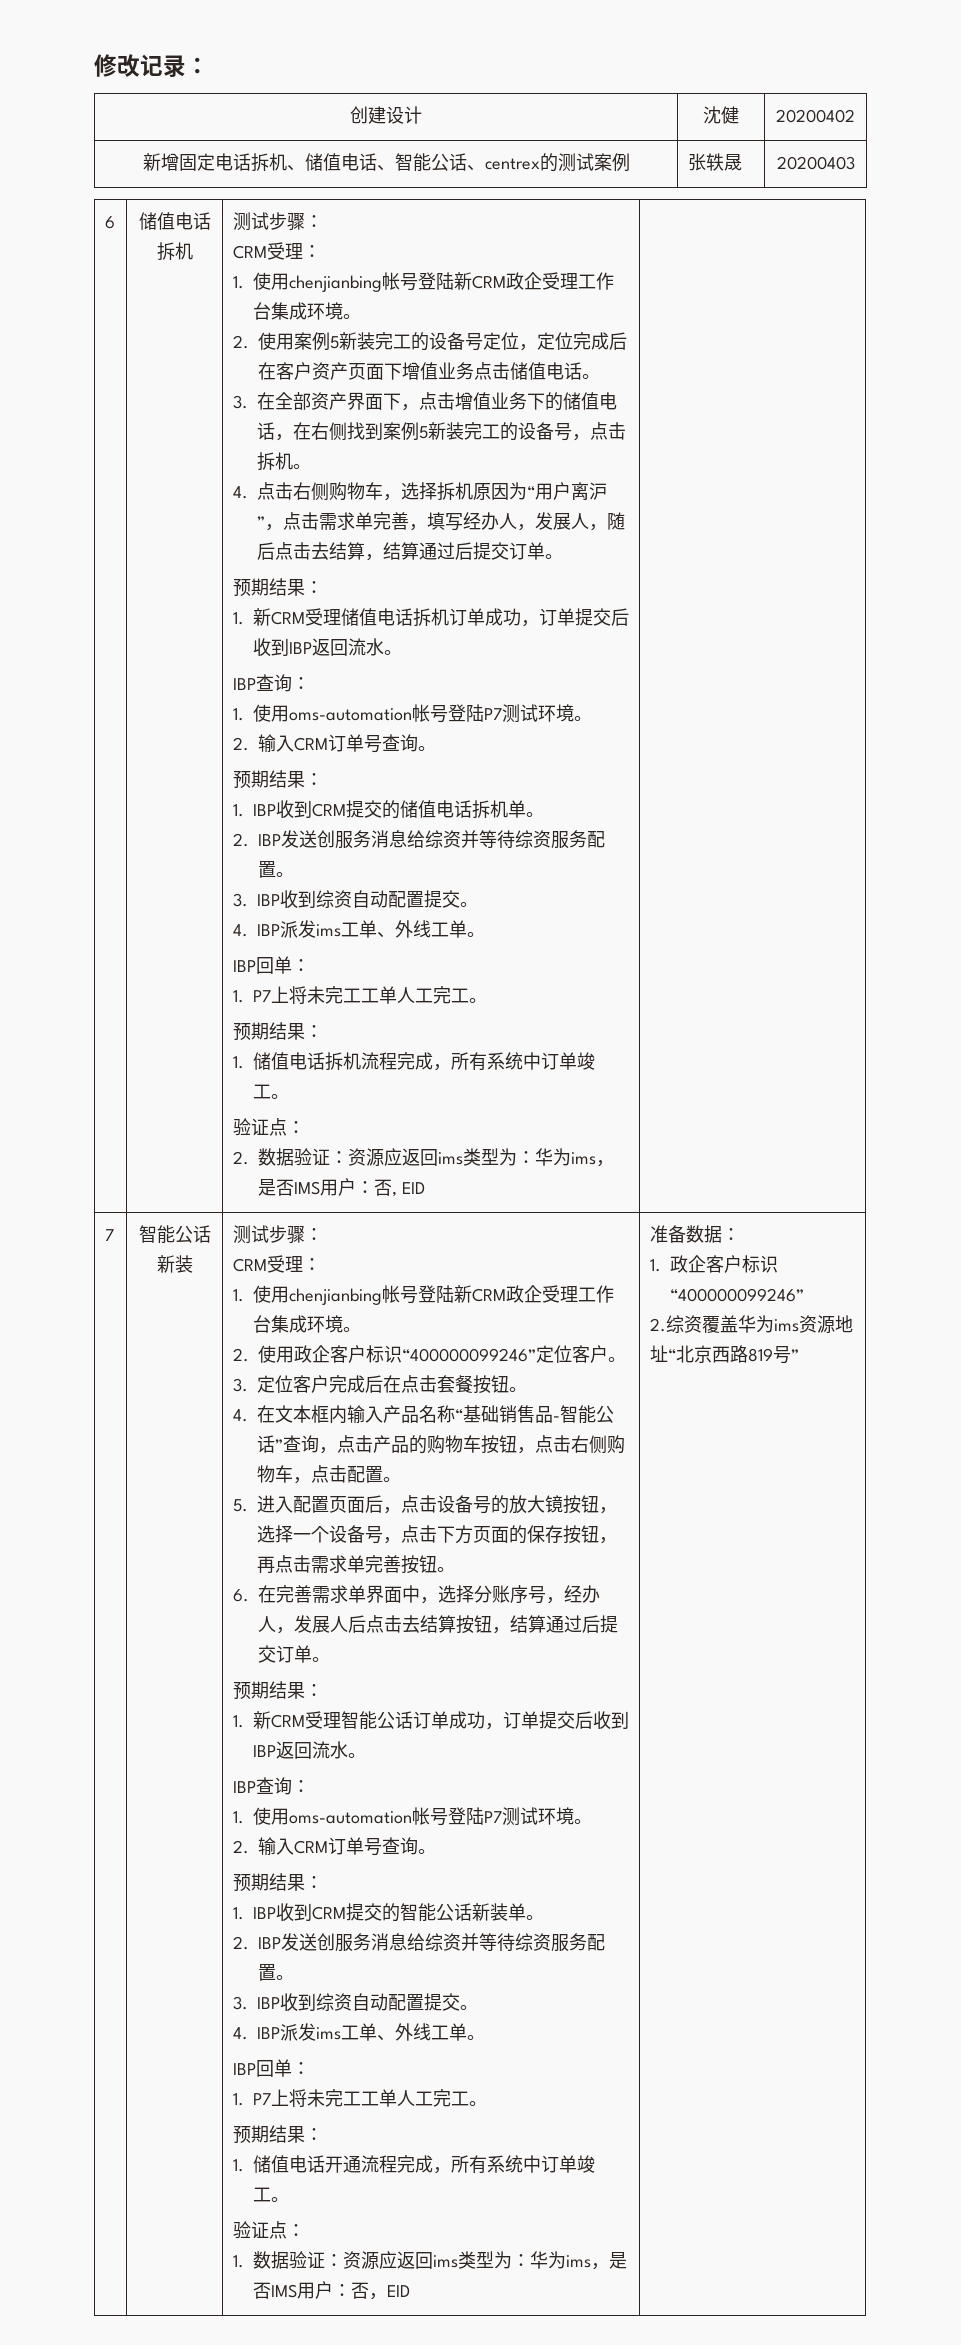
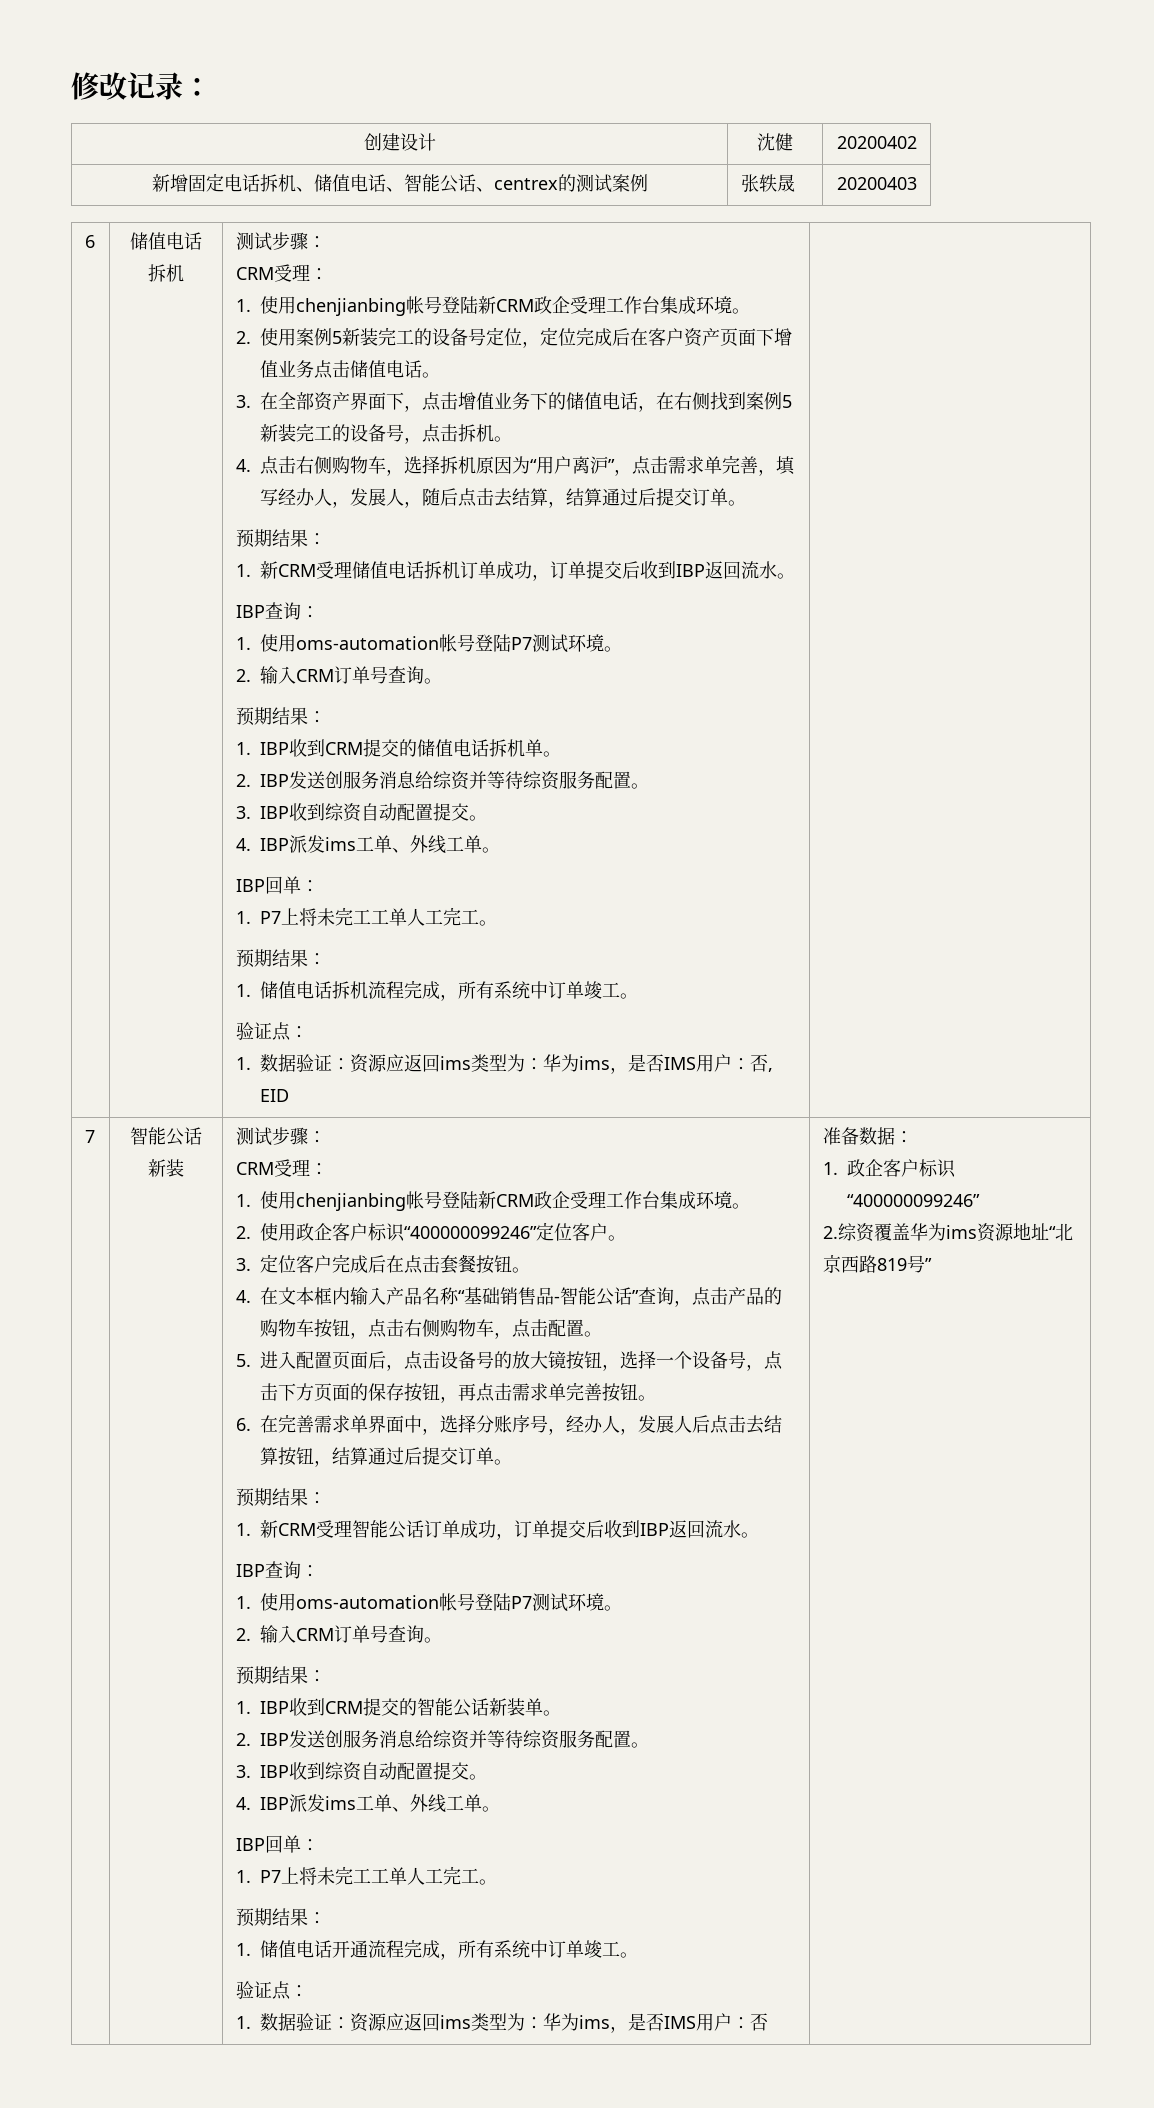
- 2.数据验证：资源应返回ims类型为：华为ims，是否IMS用户：否, EID
+ 1.数据验证：资源应返回ims类型为：华为ims，是否IMS用户：否, EID
  1.储值电话开通流程完成，所有系统中订单竣工。
  验证点：
- 1.数据验证：资源应返回ims类型为：华为ims，是否IMS用户：否，EID
+ 1.数据验证：资源应返回ims类型为：华为ims，是否IMS用户：否

